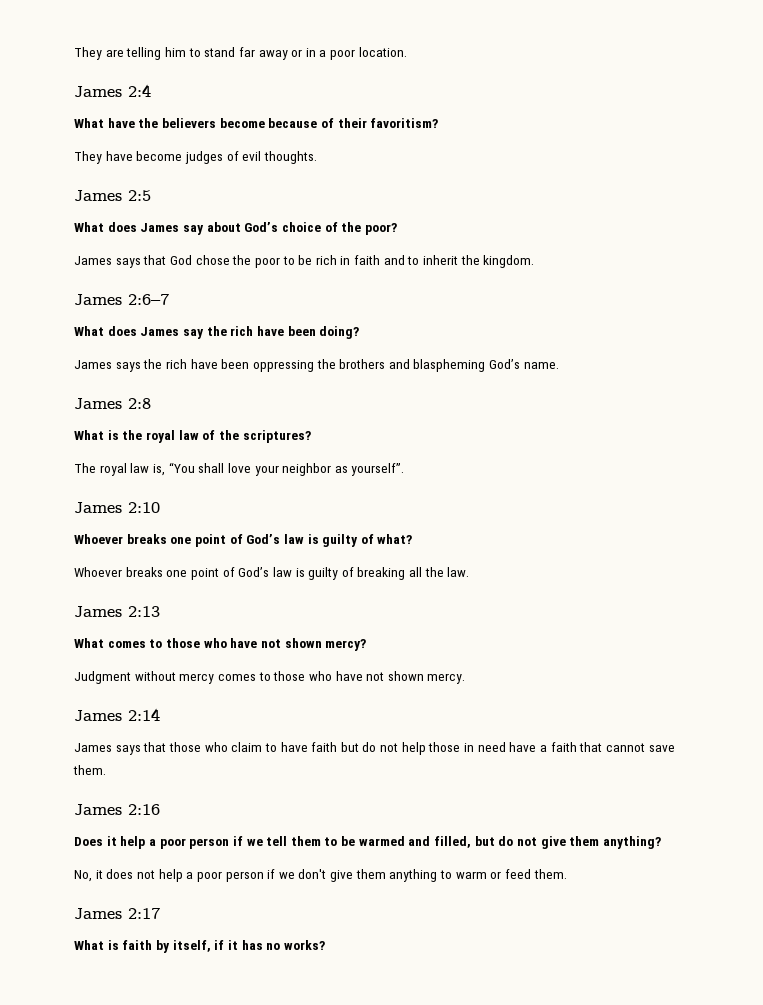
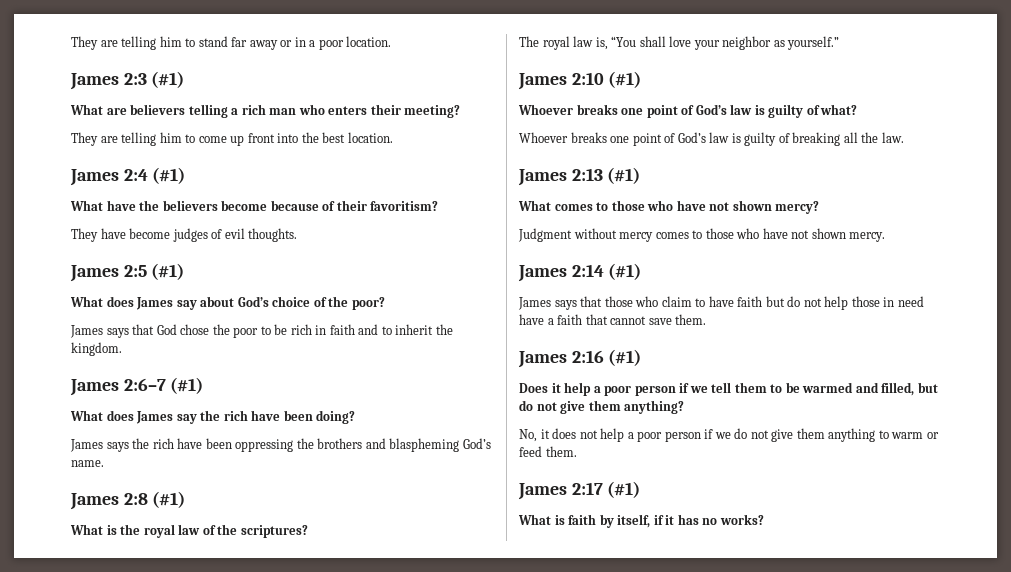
+ James 2:3 (#1)
+ What are believers telling a rich man who enters their meeting?
+ They are telling him to come up front into the best location.
- James 2:4
+ James 2:4 (#1)
- James 2:5
+ James 2:5 (#1)
- James 2:6–7
+ James 2:6–7 (#1)
- James 2:8
+ James 2:8 (#1)
- The royal law is, “You shall love your neighbor as yourself”.
+ The royal law is, “You shall love your neighbor as yourself.”
- James 2:10
+ James 2:10 (#1)
- James 2:13
+ James 2:13 (#1)
- James 2:14
+ James 2:14 (#1)
- James 2:16
+ James 2:16 (#1)
- No, it does not help a poor person if we don't give them anything to warm or feed them.
+ No, it does not help a poor person if we do not give them anything to warm or feed them.
- James 2:17
+ James 2:17 (#1)

